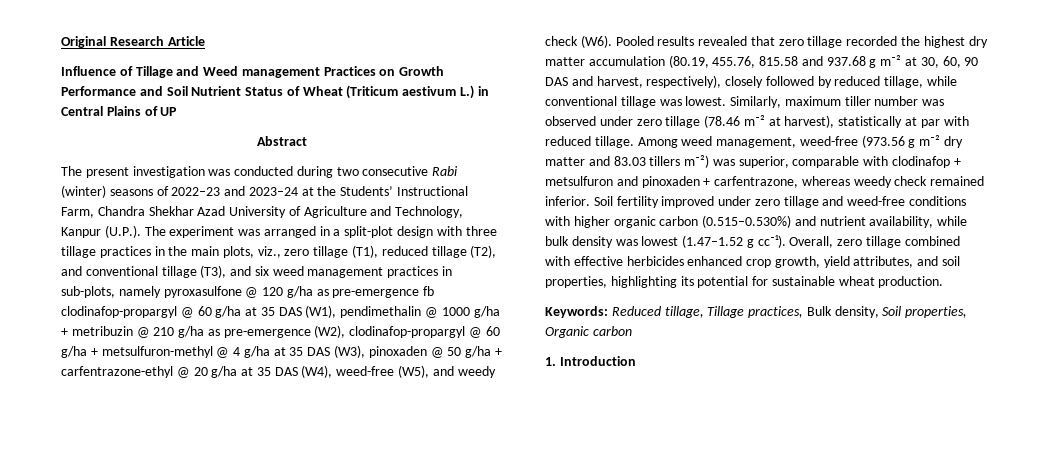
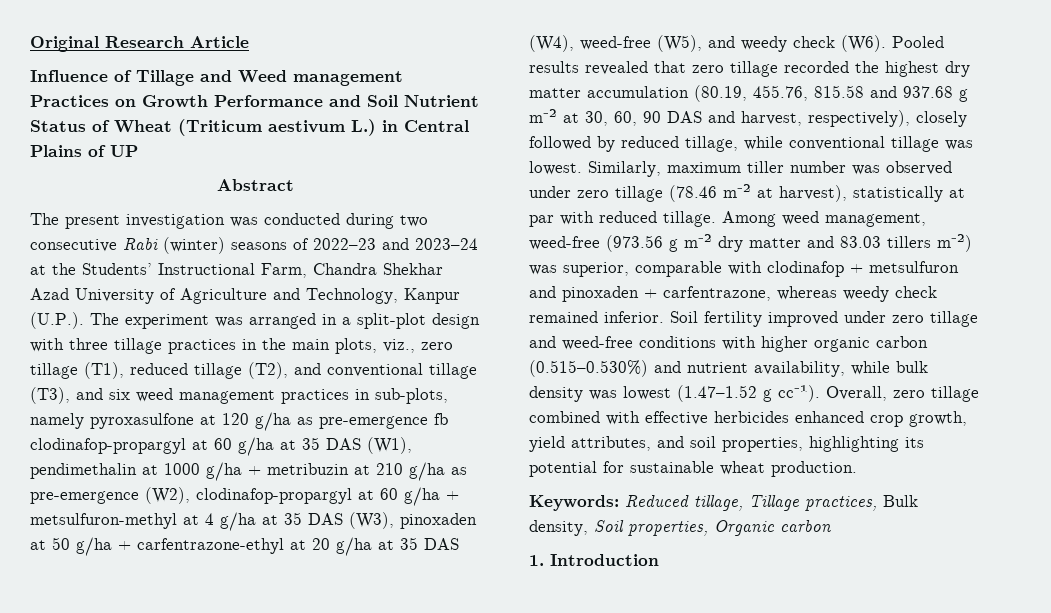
- The present investigation was conducted during two consecutive Rabi (winter) seasons of 2022–23 and 2023–24 at the Students’ Instructional Farm, Chandra Shekhar Azad University of Agriculture and Technology, Kanpur (U.P.). The experiment was arranged in a split-plot design with three tillage practices in the main plots, viz., zero tillage (T1), reduced tillage (T2), and conventional tillage (T3), and six weed management practices in sub-plots, namely pyroxasulfone @ 120 g/ha as pre-emergence fb clodinafop-propargyl @ 60 g/ha at 35 DAS (W1), pendimethalin @ 1000 g/ha + metribuzin @ 210 g/ha as pre-emergence (W2), clodinafop-propargyl @ 60 g/ha + metsulfuron-methyl @ 4 g/ha at 35 DAS (W3), pinoxaden @ 50 g/ha + carfentrazone-ethyl @ 20 g/ha at 35 DAS (W4), weed-free (W5), and weedy check (W6). Pooled results revealed that zero tillage recorded the highest dry matter accumulation (80.19, 455.76, 815.58 and 937.68 g m⁻² at 30, 60, 90 DAS and harvest, respectively), closely followed by reduced tillage, while conventional tillage was lowest.
+ The present investigation was conducted during two consecutive Rabi (winter) seasons of 2022–23 and 2023–24 at the Students’ Instructional Farm, Chandra Shekhar Azad University of Agriculture and Technology, Kanpur (U.P.). The experiment was arranged in a split-plot design with three tillage practices in the main plots, viz., zero tillage (T1), reduced tillage (T2), and conventional tillage (T3), and six weed management practices in sub-plots, namely pyroxasulfone at 120 g/ha as pre-emergence fb clodinafop-propargyl at 60 g/ha at 35 DAS (W1), pendimethalin at 1000 g/ha + metribuzin at 210 g/ha as pre-emergence (W2), clodinafop-propargyl at 60 g/ha + metsulfuron-methyl at 4 g/ha at 35 DAS (W3), pinoxaden at 50 g/ha + carfentrazone-ethyl at 20 g/ha at 35 DAS (W4), weed-free (W5), and weedy check (W6). Pooled results revealed that zero tillage recorded the highest dry matter accumulation (80.19, 455.76, 815.58 and 937.68 g m⁻² at 30, 60, 90 DAS and harvest, respectively), closely followed by reduced tillage, while conventional tillage was lowest.

